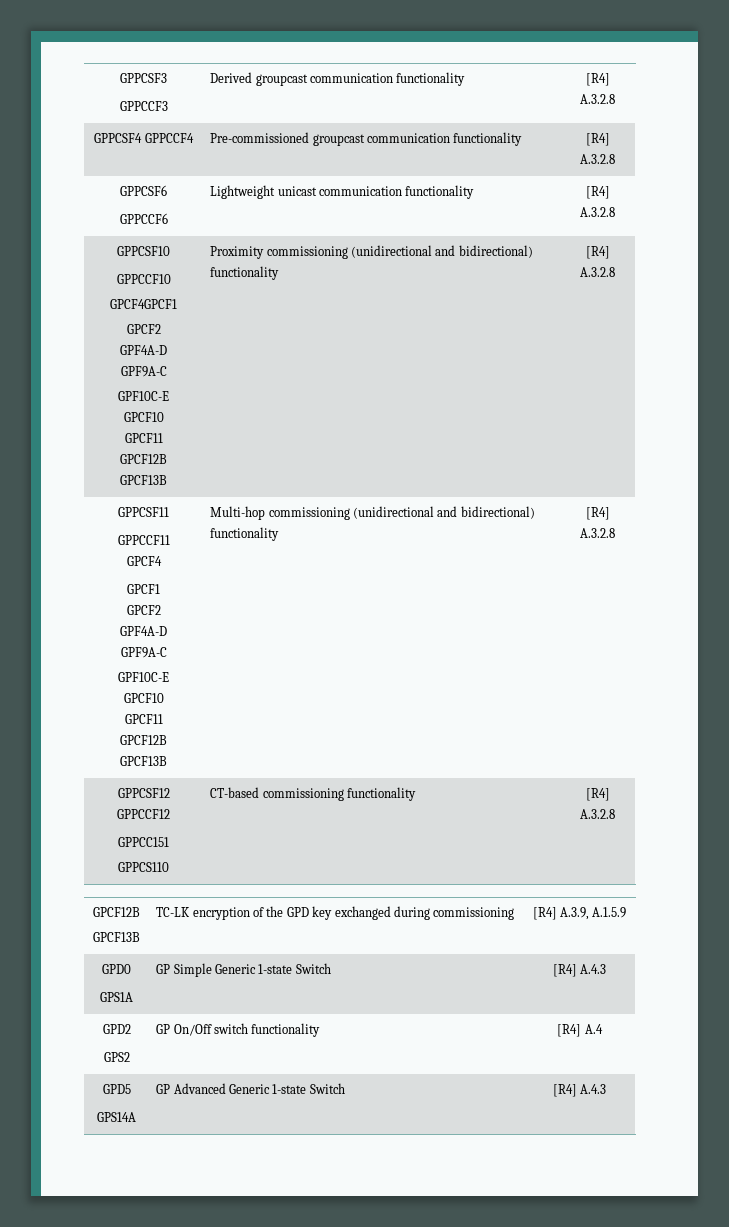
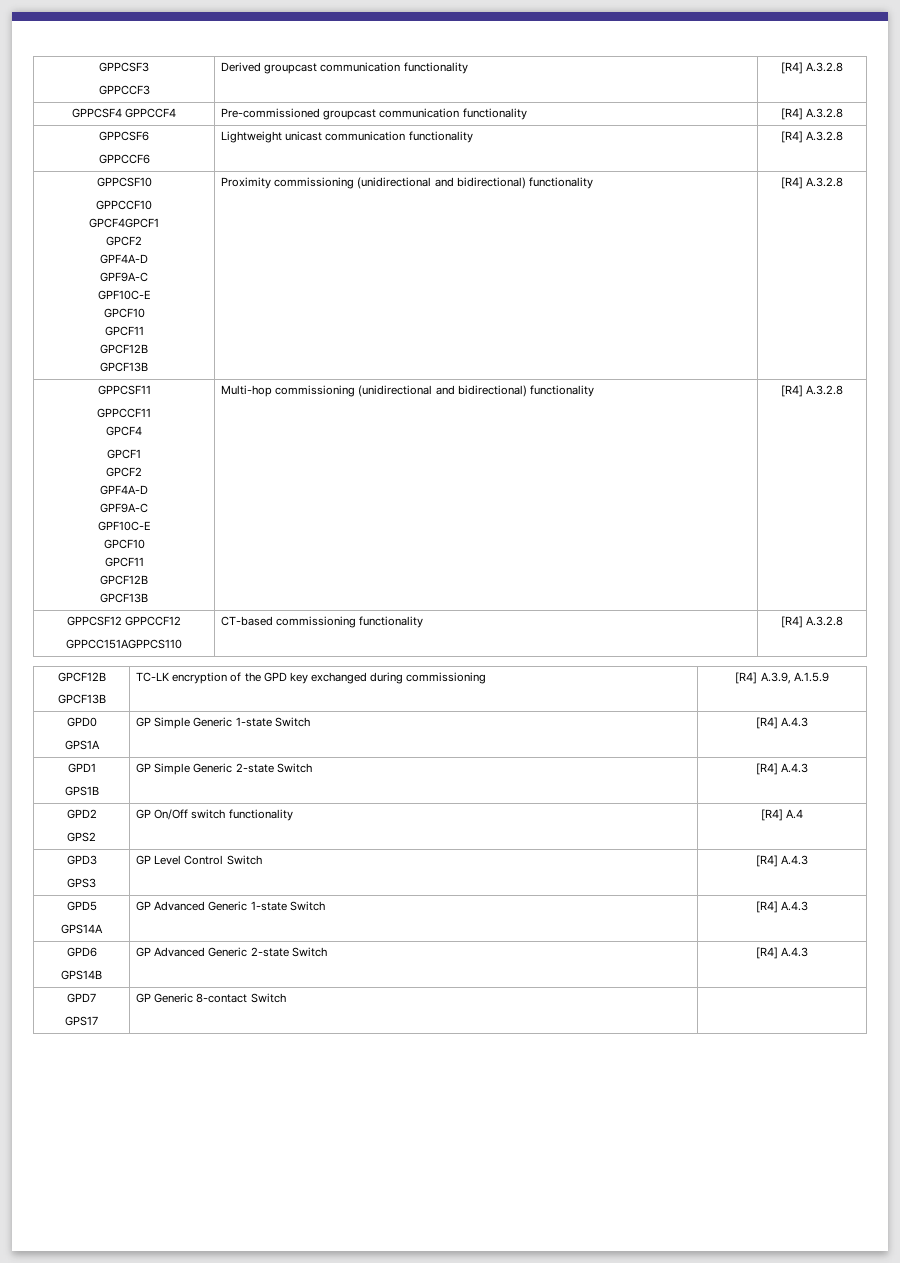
  GPPCSF12 GPPCCF12
- GPPCC151
- GPPCS110 | CT-based commissioning functionality | [R4] A.3.2.8
+ GPPCC151AGPPCS110 | CT-based commissioning functionality | [R4] A.3.2.8
+ GPD1
+ GPS1B | GP Simple Generic 2-state Switch | [R4] A.4.3
+ GPD3
+ GPS3 | GP Level Control Switch | [R4] A.4.3
+ GPD6
+ GPS14B | GP Advanced Generic 2-state Switch | [R4] A.4.3
+ GPD7
+ GPS17 | GP Generic 8-contact Switch |

